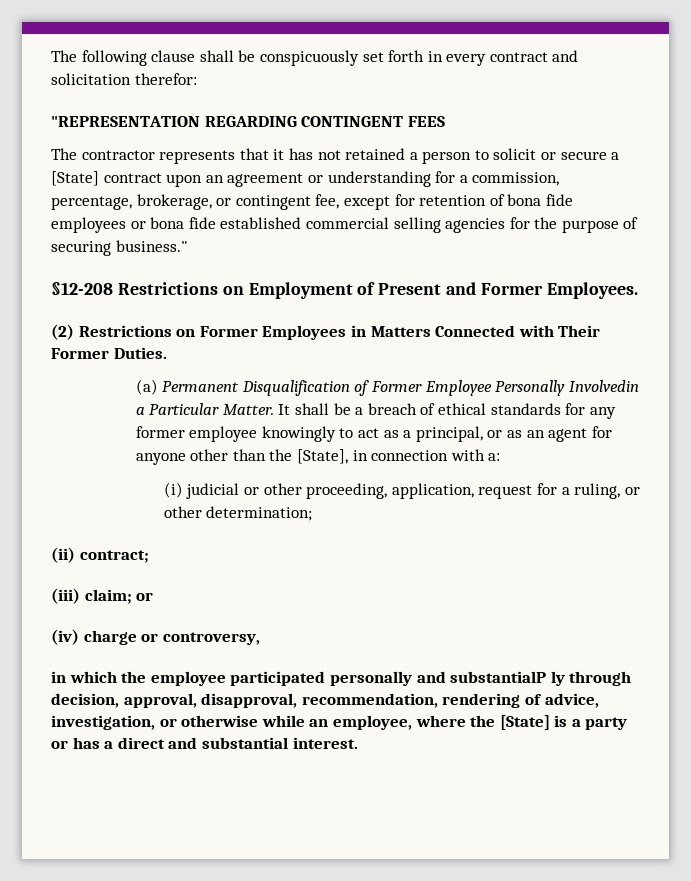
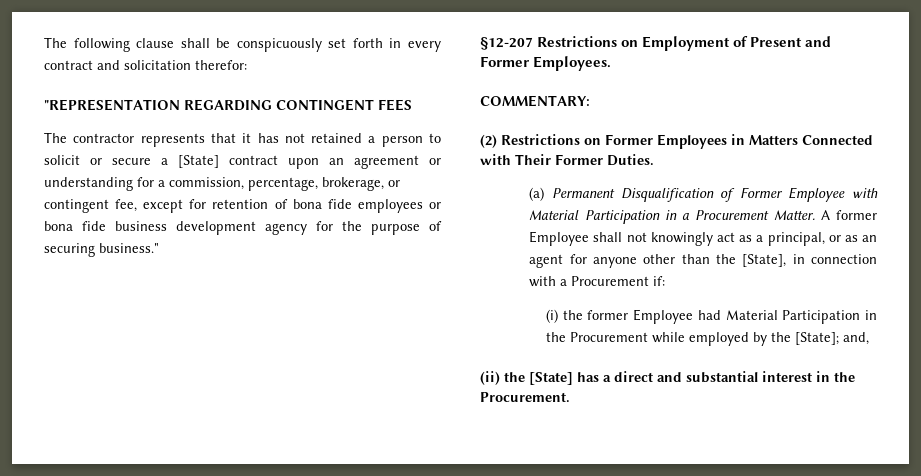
- The contractor represents that it has not retained a person to solicit or secure a [State] contract upon an agreement or understanding for a commission, percentage, brokerage, or contingent fee, except for retention of bona fide employees or bona fide established commercial selling agencies for the purpose of securing business."
+ The contractor represents that it has not retained a person to solicit or secure a [State] contract upon an agreement or understanding for a commission, percentage, brokerage, or contingent fee, except for retention of bona fide employees or bona fide business development agency for the purpose of securing business."
- §12-208 Restrictions on Employment of Present and Former Employees.
+ §12-207 Restrictions on Employment of Present and Former Employees.
+ COMMENTARY:
- (a) Permanent Disqualification of Former Employee Personally Involvedin a Particular Matter. It shall be a breach of ethical standards for any former employee knowingly to act as a principal, or as an agent for anyone other than the [State], in connection with a:
- (i) judicial or other proceeding, application, request for a ruling, or other determination;
- (ii) contract;
- (iii) claim; or
- (iv) charge or controversy,
- in which the employee participated personally and substantialP ly through decision, approval, disapproval, recommendation, rendering of advice, investigation, or otherwise while an employee, where the [State] is a party or has a direct and substantial interest.
+ (a) Permanent Disqualification of Former Employee with Material Participation in a Procurement Matter. A former Employee shall not knowingly act as a principal, or as an agent for anyone other than the [State], in connection with a Procurement if:
+ (i) the former Employee had Material Participation in the Procurement while employed by the [State]; and,
+ (ii) the [State] has a direct and substantial interest in the Procurement.

